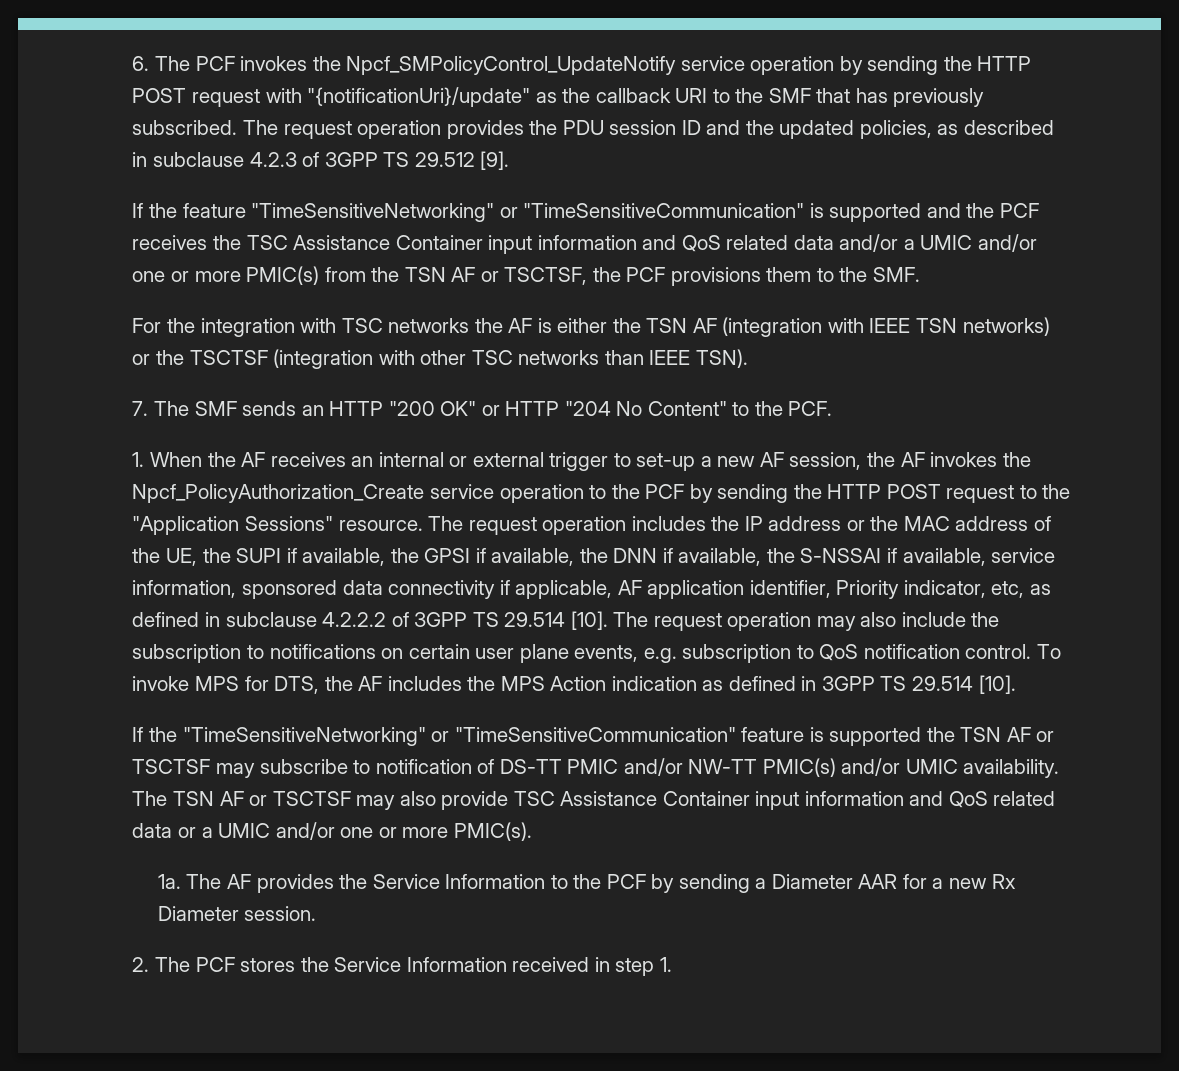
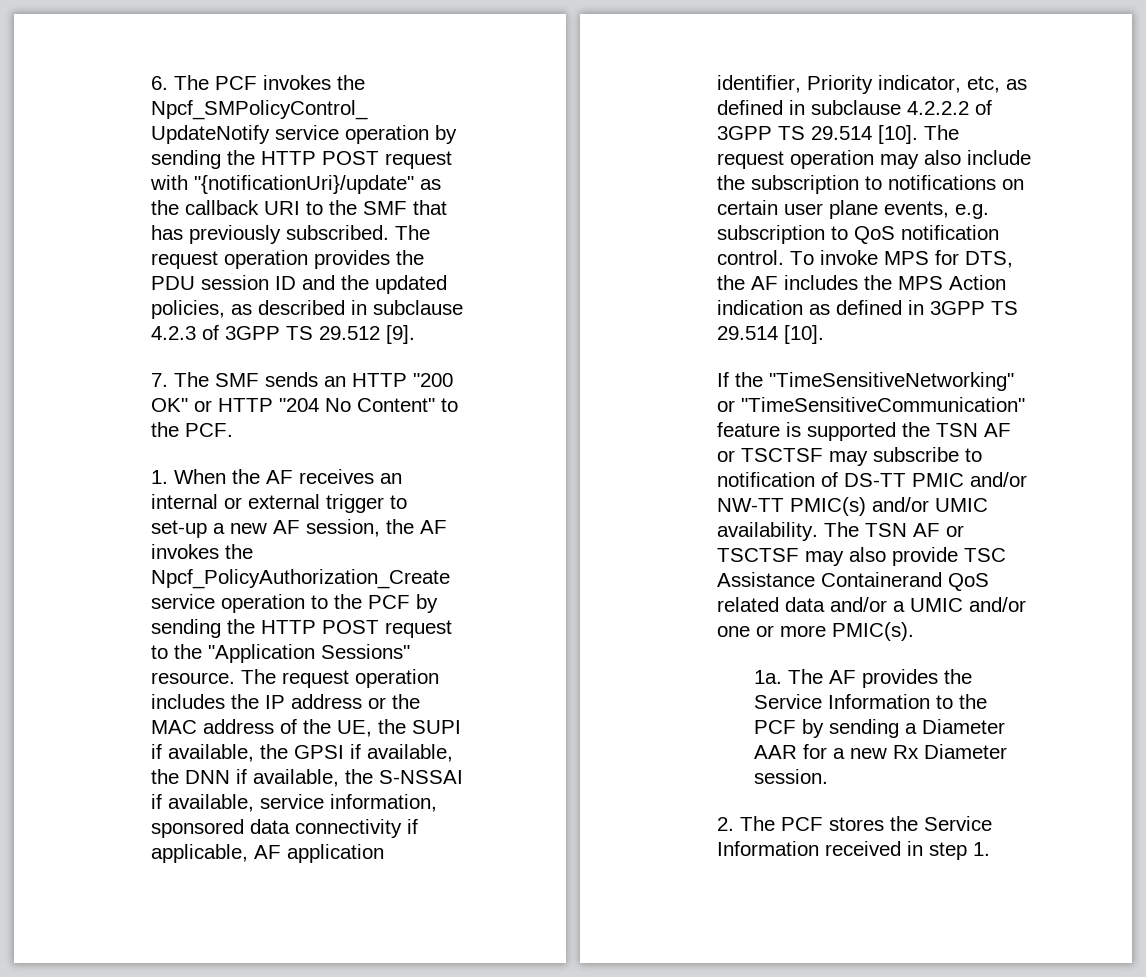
- If the feature "TimeSensitiveNetworking" or "TimeSensitiveCommunication" is supported and the PCF receives the TSC Assistance Container input information and QoS related data and/or a UMIC and/or one or more PMIC(s) from the TSN AF or TSCTSF, the PCF provisions them to the SMF.
- For the integration with TSC networks the AF is either the TSN AF (integration with IEEE TSN networks) or the TSCTSF (integration with other TSC networks than IEEE TSN).
- The TSN AF or TSCTSF may also provide TSC Assistance Container input information and QoS related data or a UMIC and/or one or more PMIC(s).
+ The TSN AF or TSCTSF may also provide TSC Assistance Containerand QoS related data and/or a UMIC and/or one or more PMIC(s).

